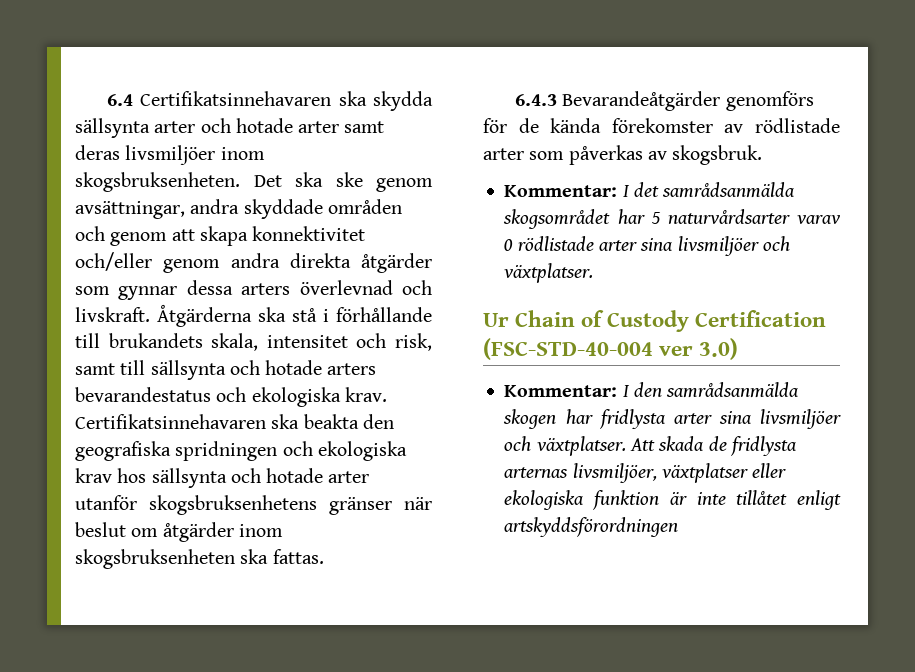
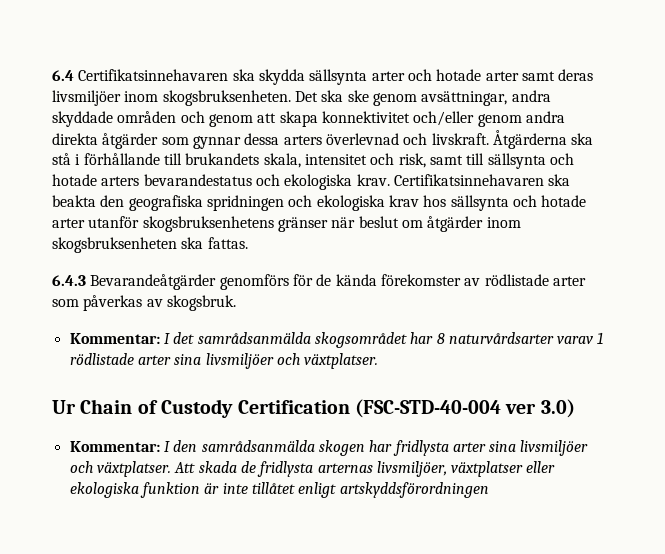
- Kommentar: I det samrådsanmälda skogsområdet har 5 naturvårdsarter varav 0 rödlistade arter sina livsmiljöer och växtplatser.
+ Kommentar: I det samrådsanmälda skogsområdet har 8 naturvårdsarter varav 1 rödlistade arter sina livsmiljöer och växtplatser.

